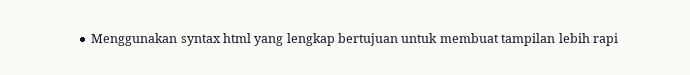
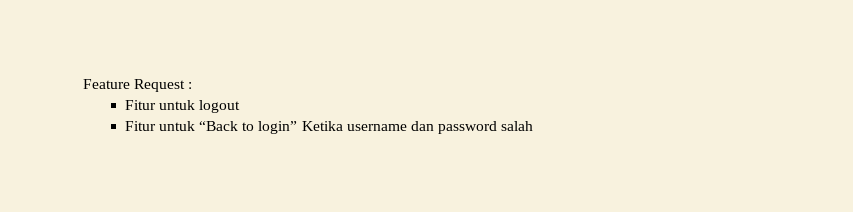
- Menggunakan syntax html yang lengkap bertujuan untuk membuat tampilan lebih rapi
+ Feature Request :
+ Fitur untuk logout
+ Fitur untuk “Back to login” Ketika username dan password salah

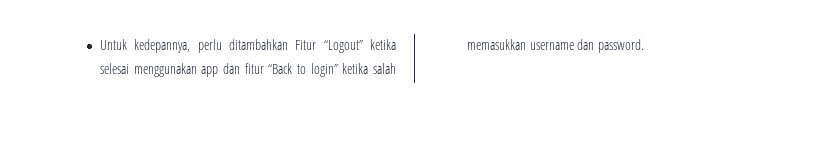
- Feature Request :
- Fitur untuk logout
- Fitur untuk “Back to login” Ketika username dan password salah
+ Untuk kedepannya, perlu ditambahkan Fitur “Logout” ketika selesai menggunakan app dan fitur “Back to login” ketika salah memasukkan username dan password.

